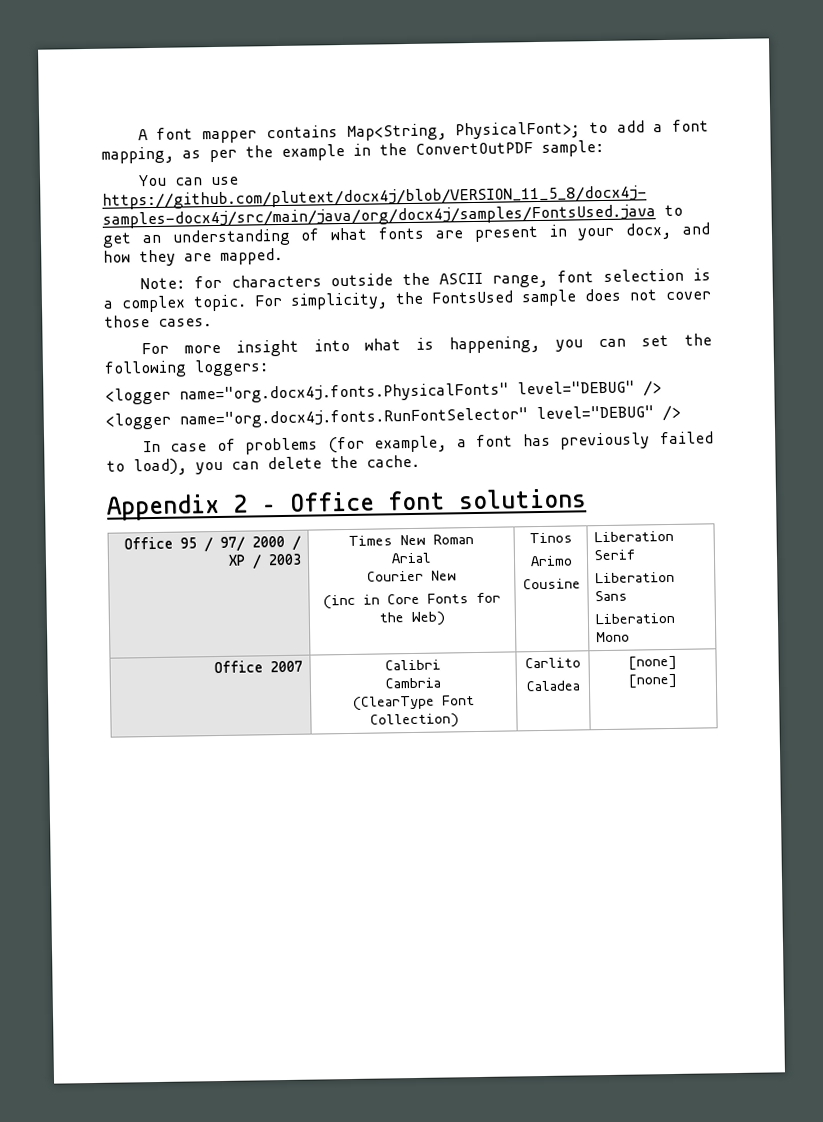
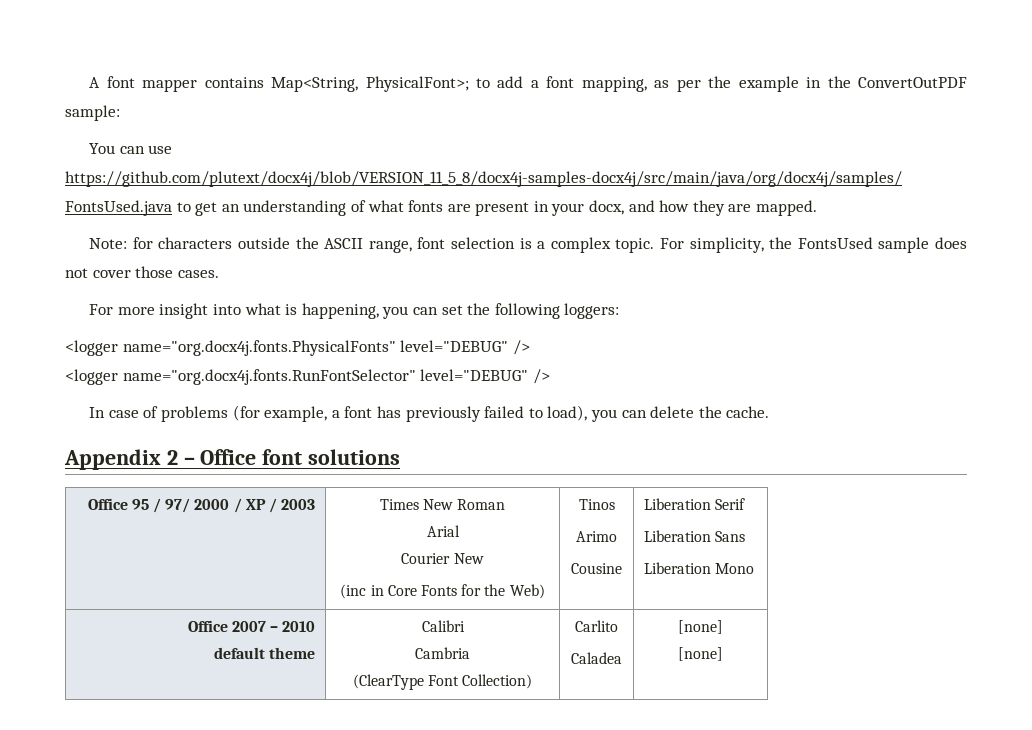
- Office 2007 | Calibri
+ Office 2007 – 2010
+ default theme | Calibri

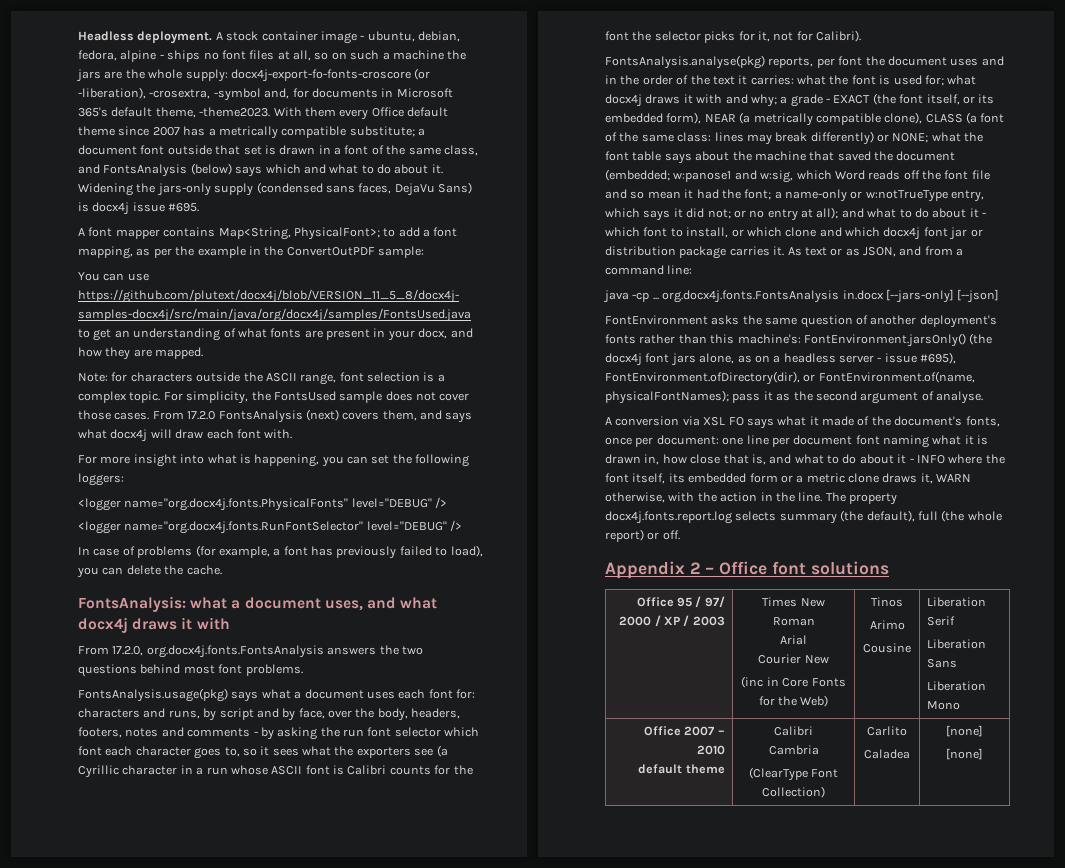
+ Headless deployment. A stock container image - ubuntu, debian, fedora, alpine - ships no font files at all, so on such a machine the jars are the whole supply: docx4j-export-fo-fonts-croscore (or -liberation), -crosextra, -symbol and, for documents in Microsoft 365's default theme, -theme2023. With them every Office default theme since 2007 has a metrically compatible substitute; a document font outside that set is drawn in a font of the same class, and FontsAnalysis (below) says which and what to do about it. Widening the jars-only supply (condensed sans faces, DejaVu Sans) is docx4j issue #695.
+ From 17.2.0 FontsAnalysis (next) covers them, and says what docx4j will draw each font with.
+ FontsAnalysis: what a document uses, and what docx4j draws it with
+ From 17.2.0, org.docx4j.fonts.FontsAnalysis answers the two questions behind most font problems.
+ FontsAnalysis.usage(pkg) says what a document uses each font for: characters and runs, by script and by face, over the body, headers, footers, notes and comments - by asking the run font selector which font each character goes to, so it sees what the exporters see (a Cyrillic character in a run whose ASCII font is Calibri counts for the font the selector picks for it, not for Calibri).
+ FontsAnalysis.analyse(pkg) reports, per font the document uses and in the order of the text it carries: what the font is used for; what docx4j draws it with and why; a grade - EXACT (the font itself, or its embedded form), NEAR (a metrically compatible clone), CLASS (a font of the same class: lines may break differently) or NONE; what the font table says about the machine that saved the document (embedded; w:panose1 and w:sig, which Word reads off the font file and so mean it had the font; a name-only or w:notTrueType entry, which says it did not; or no entry at all); and what to do about it - which font to install, or which clone and which docx4j font jar or distribution package carries it. As text or as JSON, and from a command line:
+ java -cp ... org.docx4j.fonts.FontsAnalysis in.docx [--jars-only] [--json]
+ FontEnvironment asks the same question of another deployment's fonts rather than this machine's: FontEnvironment.jarsOnly() (the docx4j font jars alone, as on a headless server - issue #695), FontEnvironment.ofDirectory(dir), or FontEnvironment.of(name, physicalFontNames); pass it as the second argument of analyse.
+ A conversion via XSL FO says what it made of the document's fonts, once per document: one line per document font naming what it is drawn in, how close that is, and what to do about it - INFO where the font itself, its embedded form or a metric clone draws it, WARN otherwise, with the action in the line. The property docx4j.fonts.report.log selects summary (the default), full (the whole report) or off.

